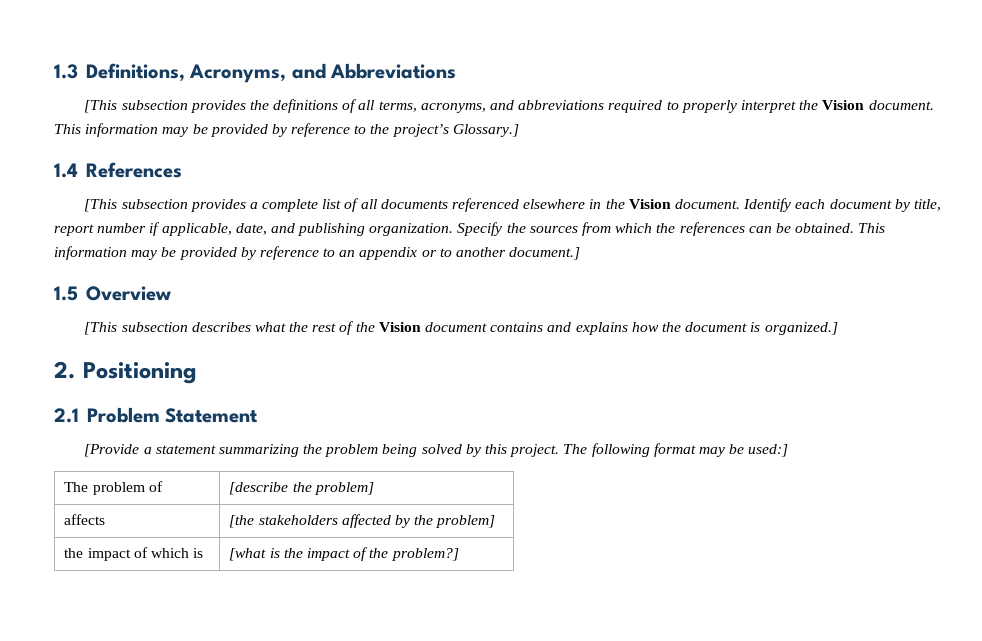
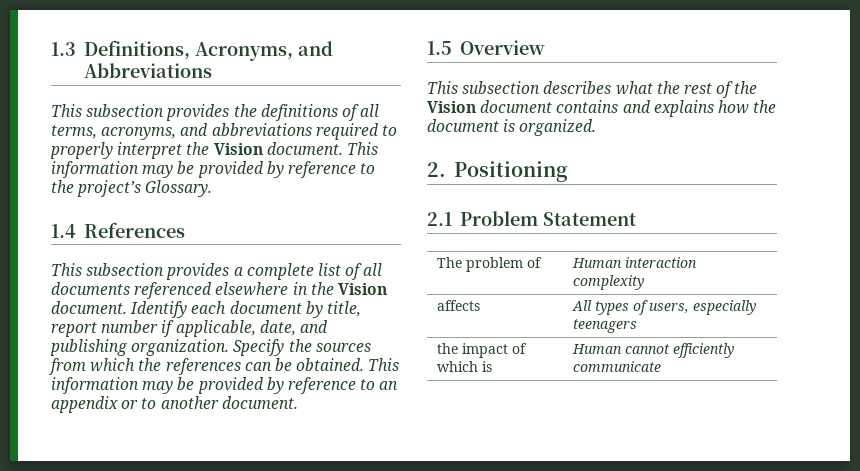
- [This subsection provides the definitions of all terms, acronyms, and abbreviations required to properly interpret the Vision document.
+ This subsection provides the definitions of all terms, acronyms, and abbreviations required to properly interpret the Vision document.
- This information may be provided by reference to the project’s Glossary.]
+ This information may be provided by reference to the project’s Glossary.
- [This subsection provides a complete list of all documents referenced elsewhere in the Vision document.
+ This subsection provides a complete list of all documents referenced elsewhere in the Vision document.
- This information may be provided by reference to an appendix or to another document.]
+ This information may be provided by reference to an appendix or to another document.
- [This subsection describes what the rest of the Vision document contains and explains how the document is organized.]
+ This subsection describes what the rest of the Vision document contains and explains how the document is organized.
- [Provide a statement summarizing the problem being solved by this project. The following format may be used:]
- The problem of | [describe the problem]
- affects | [the stakeholders affected by the problem]
+ The problem of | Human interaction complexity
+ affects | All types of users, especially teenagers
- the impact of which is | [what is the impact of the problem?]
+ the impact of which is | Human cannot efficiently communicate

